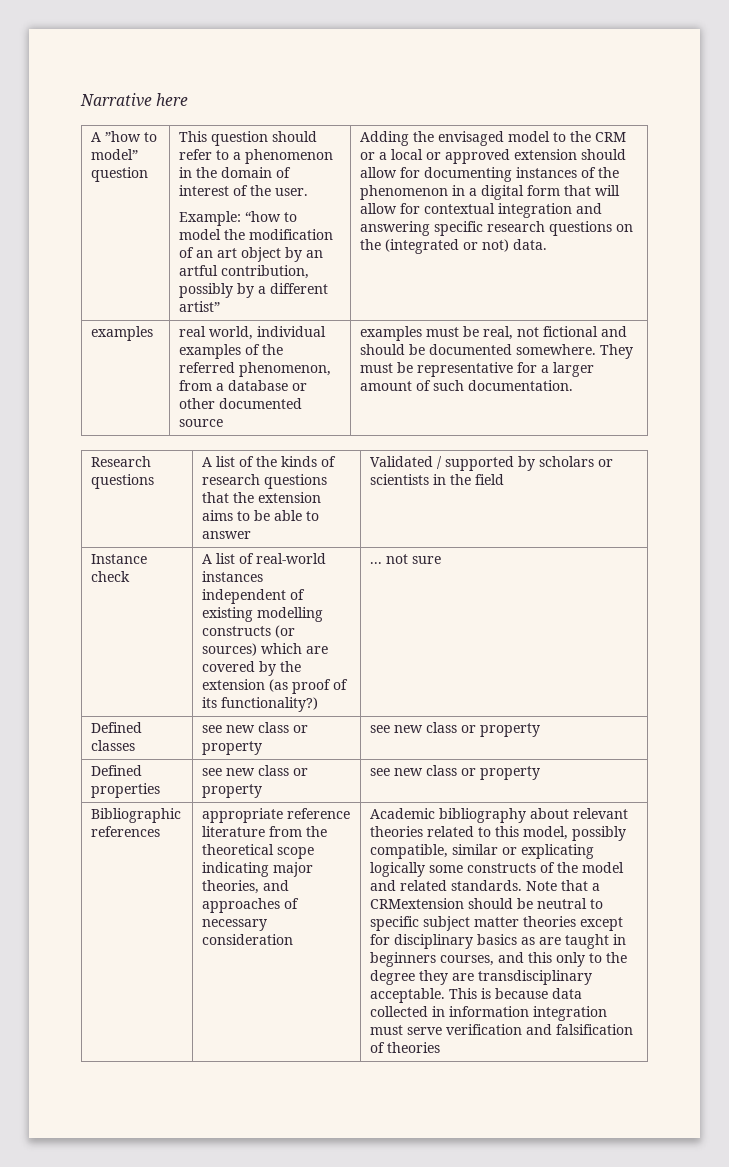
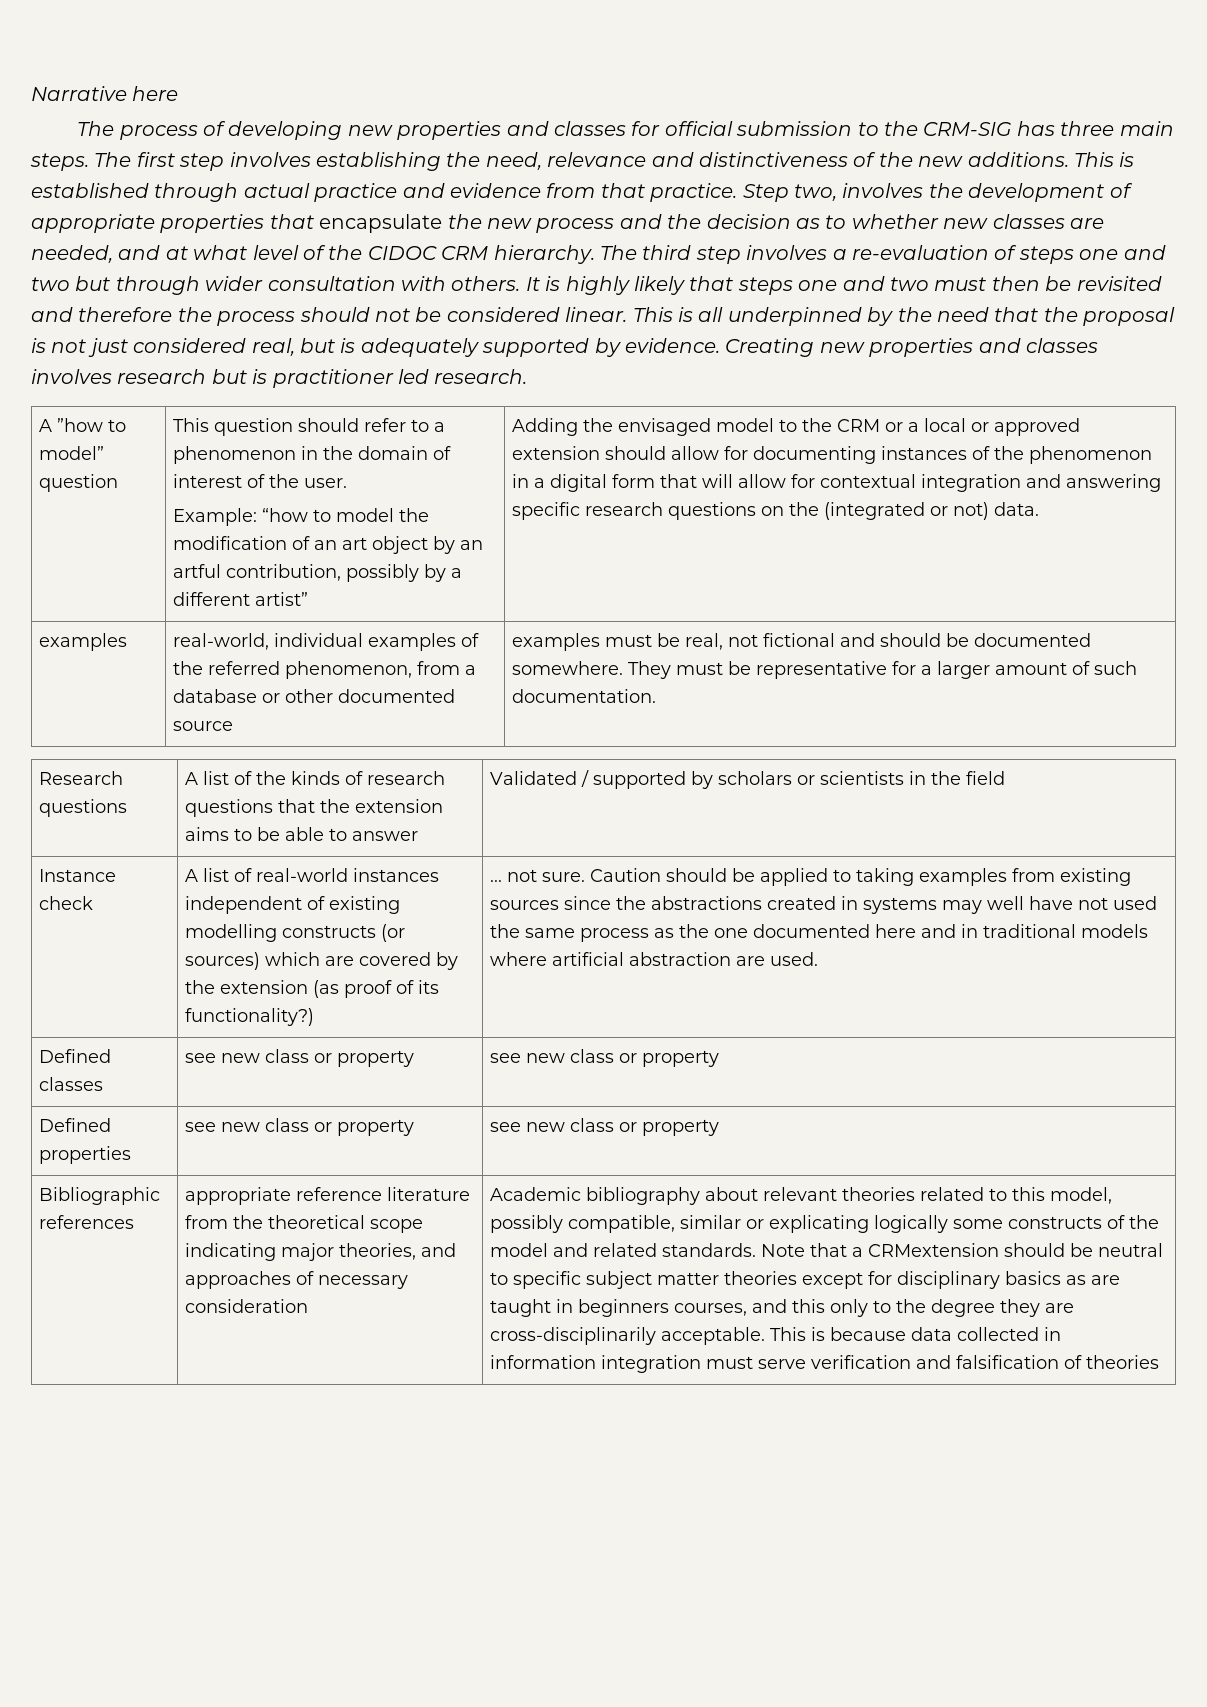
+ The process of developing new properties and classes for official submission to the CRM-SIG has three main steps. The first step involves establishing the need, relevance and distinctiveness of the new additions. This is established through actual practice and evidence from that practice. Step two, involves the development of appropriate properties that encapsulate the new process and the decision as to whether new classes are needed, and at what level of the CIDOC CRM hierarchy. The third step involves a re-evaluation of steps one and two but through wider consultation with others. It is highly likely that steps one and two must then be revisited and therefore the process should not be considered linear. This is all underpinned by the need that the proposal is not just considered real, but is adequately supported by evidence. Creating new properties and classes involves research but is practitioner led research.
- examples | real world, individual examples of the referred phenomenon, from a database or other documented source | examples must be real, not fictional and should be documented somewhere. They must be representative for a larger amount of such documentation.
+ examples | real-world, individual examples of the referred phenomenon, from a database or other documented source | examples must be real, not fictional and should be documented somewhere. They must be representative for a larger amount of such documentation.
- ... not sure
+ ... not sure. Caution should be applied to taking examples from existing sources since the abstractions created in systems may well have not used the same process as the one documented here and in traditional models where artificial abstraction are used.
- Note that a CRMextension should be neutral to specific subject matter theories except for disciplinary basics as are taught in beginners courses, and this only to the degree they are transdisciplinary acceptable.
+ Note that a CRMextension should be neutral to specific subject matter theories except for disciplinary basics as are taught in beginners courses, and this only to the degree they are cross-disciplinarily acceptable.

